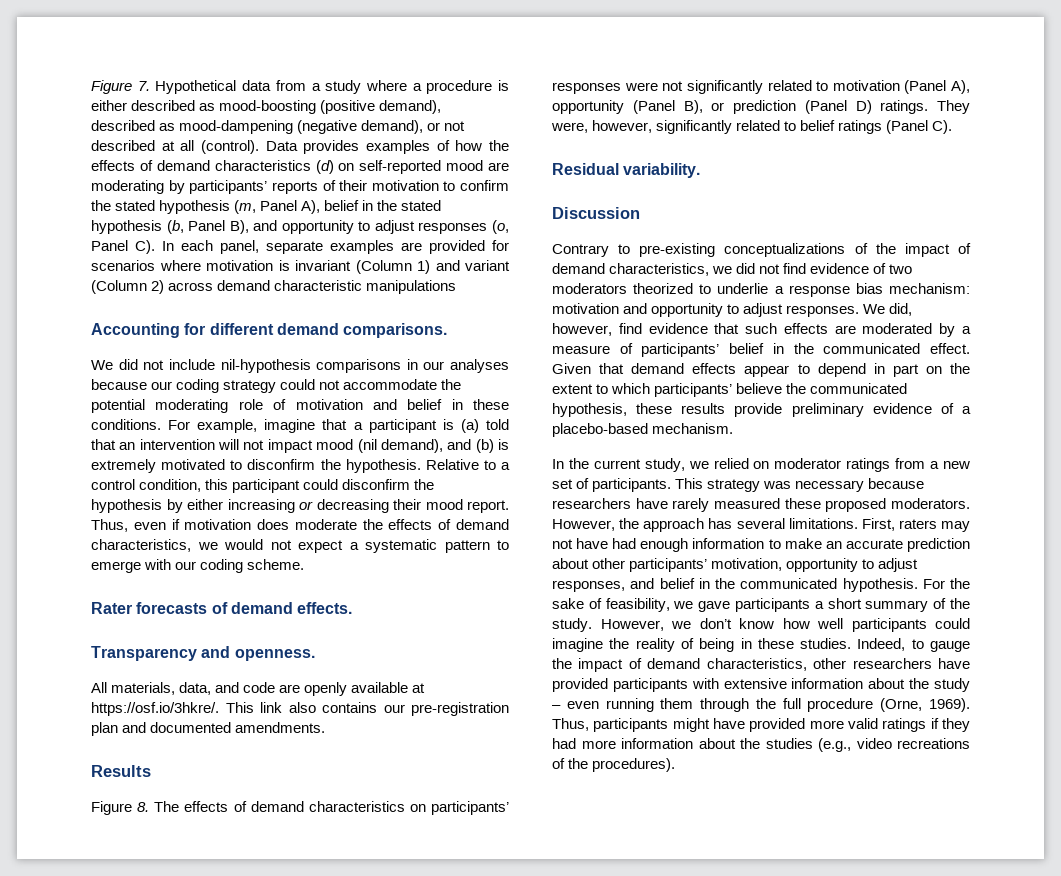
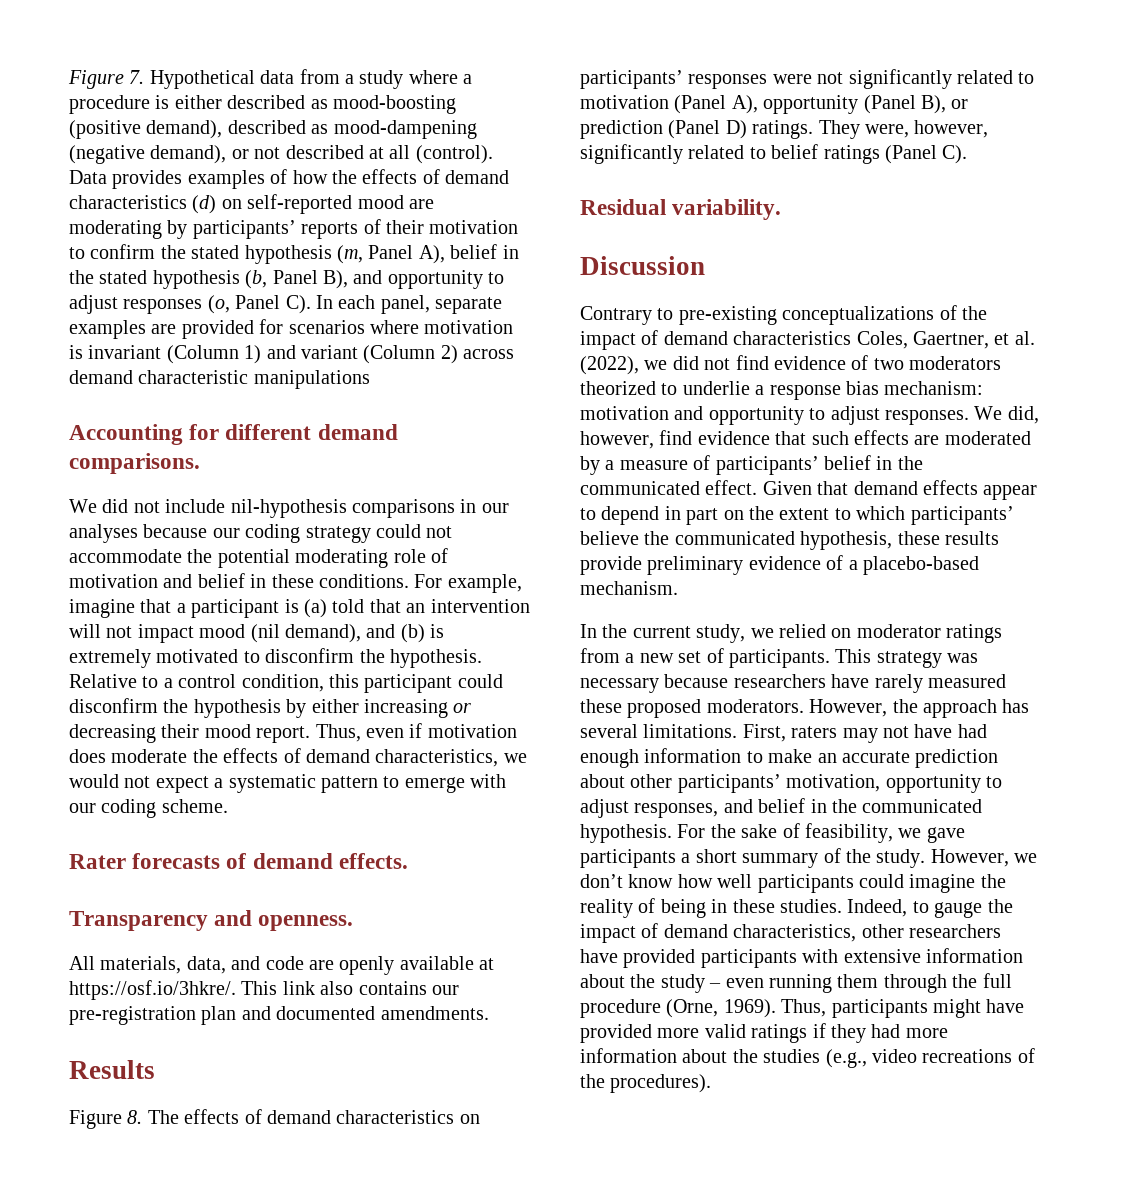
- Contrary to pre-existing conceptualizations of the impact of demand characteristics, we did not find evidence of two moderators theorized to underlie a response bias mechanism: motivation and opportunity to adjust responses.
+ Contrary to pre-existing conceptualizations of the impact of demand characteristics Coles, Gaertner, et al. (2022), we did not find evidence of two moderators theorized to underlie a response bias mechanism: motivation and opportunity to adjust responses.

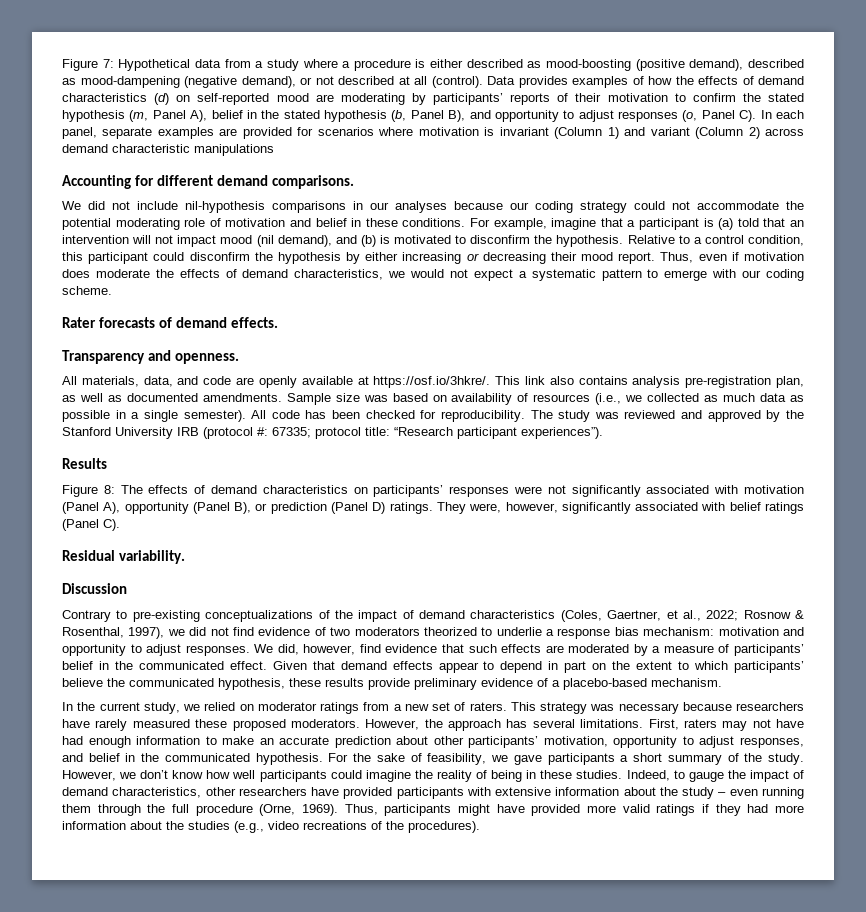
- Figure 7. Hypothetical data from a study where a procedure is either described as mood-boosting (positive demand), described as mood-dampening (negative demand), or not described at all (control).
+ Figure 7: Hypothetical data from a study where a procedure is either described as mood-boosting (positive demand), described as mood-dampening (negative demand), or not described at all (control).
- For example, imagine that a participant is (a) told that an intervention will not impact mood (nil demand), and (b) is extremely motivated to disconfirm the hypothesis.
+ For example, imagine that a participant is (a) told that an intervention will not impact mood (nil demand), and (b) is motivated to disconfirm the hypothesis.
- All materials, data, and code are openly available at https://osf.io/3hkre/. This link also contains our pre-registration plan and documented amendments.
+ All materials, data, and code are openly available at https://osf.io/3hkre/. This link also contains analysis pre-registration plan, as well as documented amendments. Sample size was based on availability of resources (i.e., we collected as much data as possible in a single semester). All code has been checked for reproducibility. The study was reviewed and approved by the Stanford University IRB (protocol #: 67335; protocol title: “Research participant experiences”).
- Figure 8. The effects of demand characteristics on participants’ responses were not significantly related to motivation (Panel A), opportunity (Panel B), or prediction (Panel D) ratings.
+ Figure 8: The effects of demand characteristics on participants’ responses were not significantly associated with motivation (Panel A), opportunity (Panel B), or prediction (Panel D) ratings.
- They were, however, significantly related to belief ratings (Panel C).
+ They were, however, significantly associated with belief ratings (Panel C).
- Contrary to pre-existing conceptualizations of the impact of demand characteristics Coles, Gaertner, et al. (2022), we did not find evidence of two moderators theorized to underlie a response bias mechanism: motivation and opportunity to adjust responses.
+ Contrary to pre-existing conceptualizations of the impact of demand characteristics (Coles, Gaertner, et al., 2022; Rosnow & Rosenthal, 1997), we did not find evidence of two moderators theorized to underlie a response bias mechanism: motivation and opportunity to adjust responses.
- In the current study, we relied on moderator ratings from a new set of participants.
+ In the current study, we relied on moderator ratings from a new set of raters.

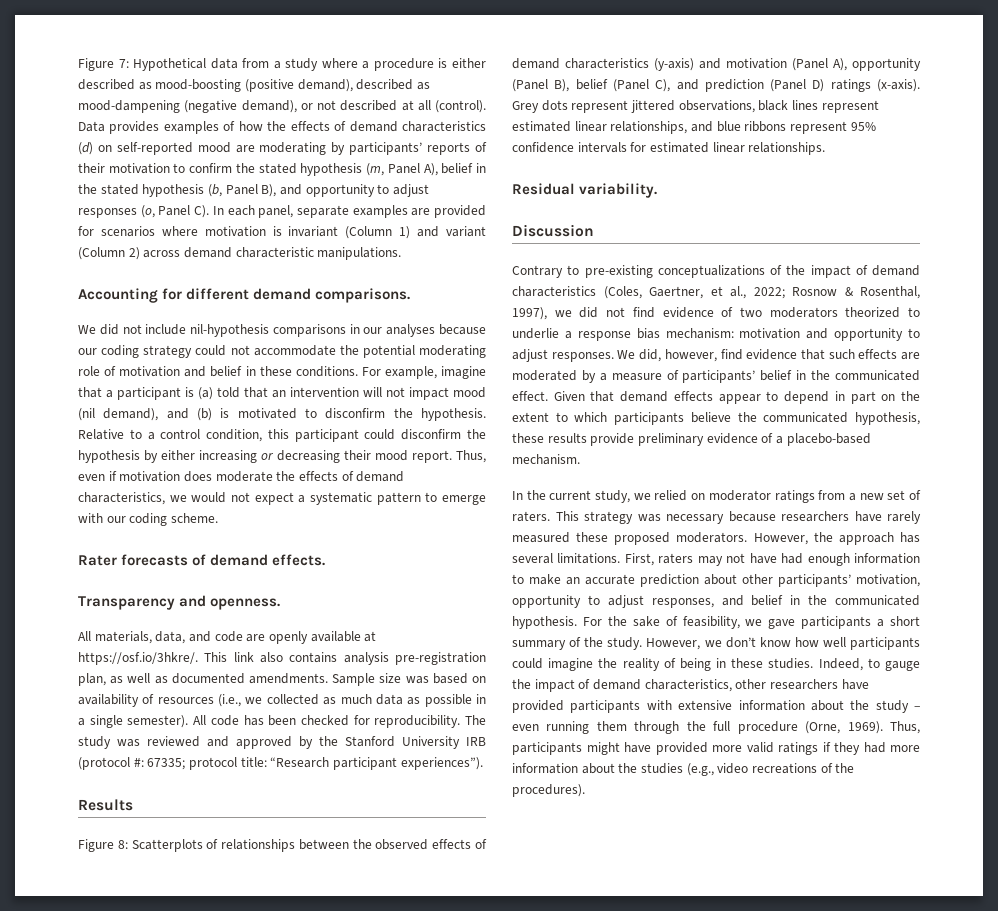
- Data provides examples of how the effects of demand characteristics (d) on self-reported mood are moderating by participants’ reports of their motivation to confirm the stated hypothesis (m, Panel A), belief in the stated hypothesis (b, Panel B), and opportunity to adjust responses (o, Panel C). In each panel, separate examples are provided for scenarios where motivation is invariant (Column 1) and variant (Column 2) across demand characteristic manipulations
+ Data provides examples of how the effects of demand characteristics (d) on self-reported mood are moderating by participants’ reports of their motivation to confirm the stated hypothesis (m, Panel A), belief in the stated hypothesis (b, Panel B), and opportunity to adjust responses (o, Panel C). In each panel, separate examples are provided for scenarios where motivation is invariant (Column 1) and variant (Column 2) across demand characteristic manipulations.
- Figure 8: The effects of demand characteristics on participants’ responses were not significantly associated with motivation (Panel A), opportunity (Panel B), or prediction (Panel D) ratings. They were, however, significantly associated with belief ratings (Panel C).
+ Figure 8: Scatterplots of relationships between the observed effects of demand characteristics (y-axis) and motivation (Panel A), opportunity (Panel B), belief (Panel C), and prediction (Panel D) ratings (x-axis). Grey dots represent jittered observations, black lines represent estimated linear relationships, and blue ribbons represent 95% confidence intervals for estimated linear relationships.
- Given that demand effects appear to depend in part on the extent to which participants’ believe the communicated hypothesis, these results provide preliminary evidence of a placebo-based mechanism.
+ Given that demand effects appear to depend in part on the extent to which participants believe the communicated hypothesis, these results provide preliminary evidence of a placebo-based mechanism.

